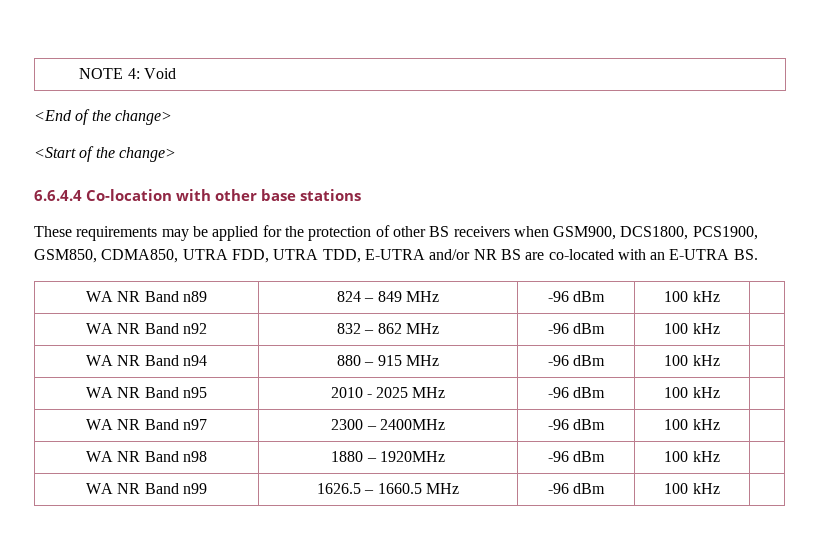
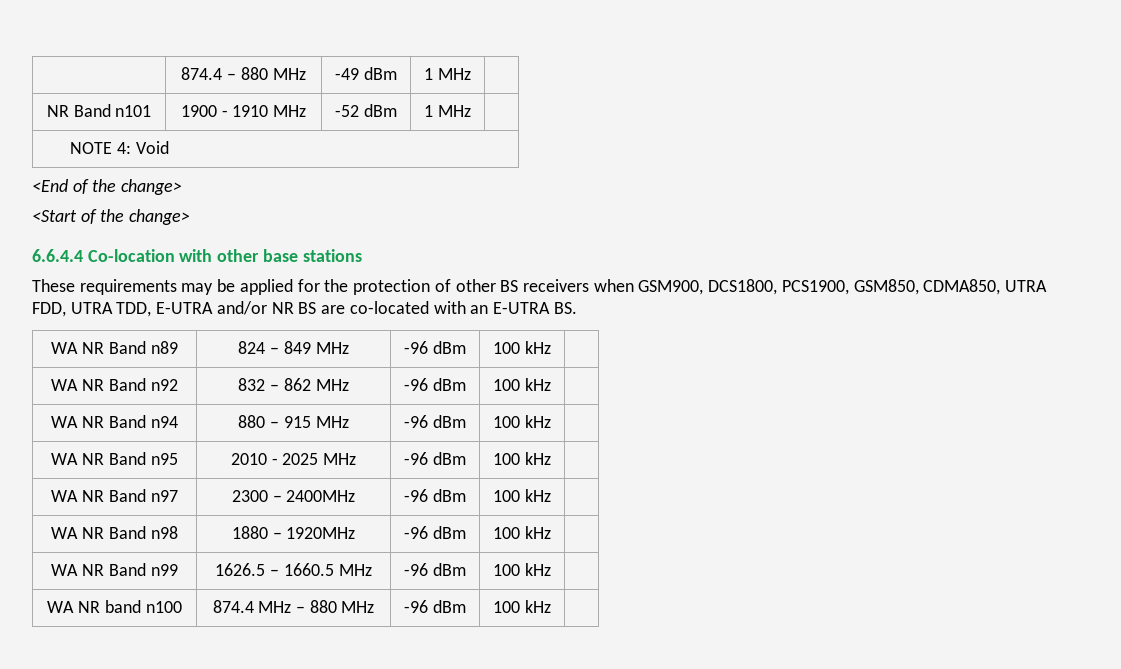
+ | 874.4 – 880 MHz | -49 dBm | 1 MHz |
+ NR Band n101 | 1900 - 1910 MHz | -52 dBm | 1 MHz |
+ WA NR band n100 | 874.4 MHz – 880 MHz | -96 dBm | 100 kHz |

